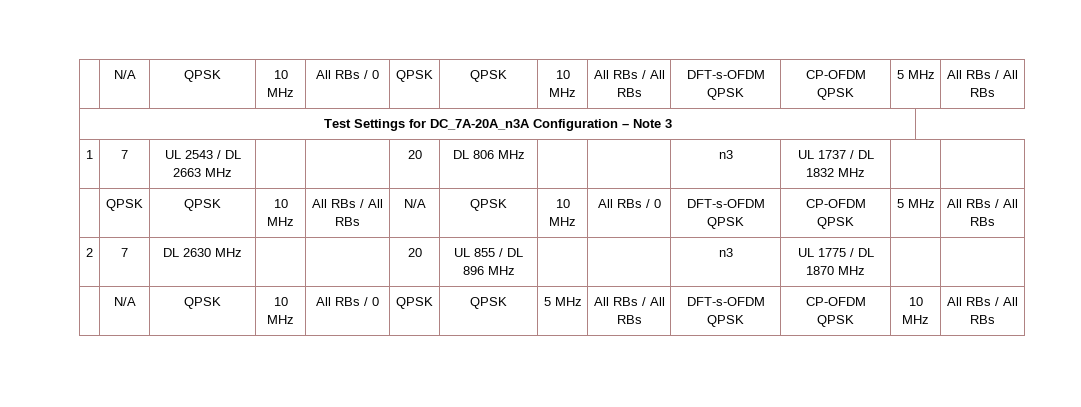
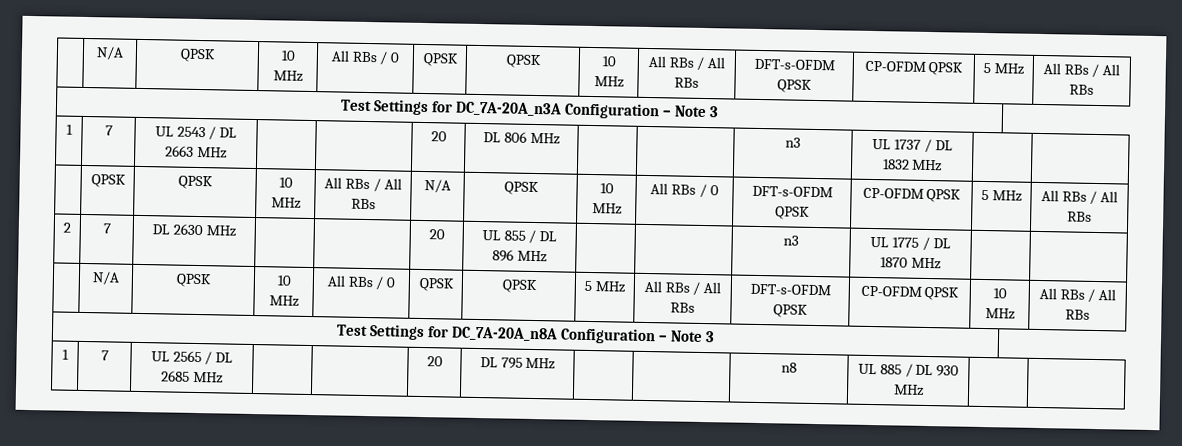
+ Test Settings for DC_7A-20A_n8A Configuration – Note 3
+ 1 | 7 | UL 2565 / DL 2685 MHz | | | 20 | DL 795 MHz | | | n8 | UL 885 / DL 930 MHz | |

